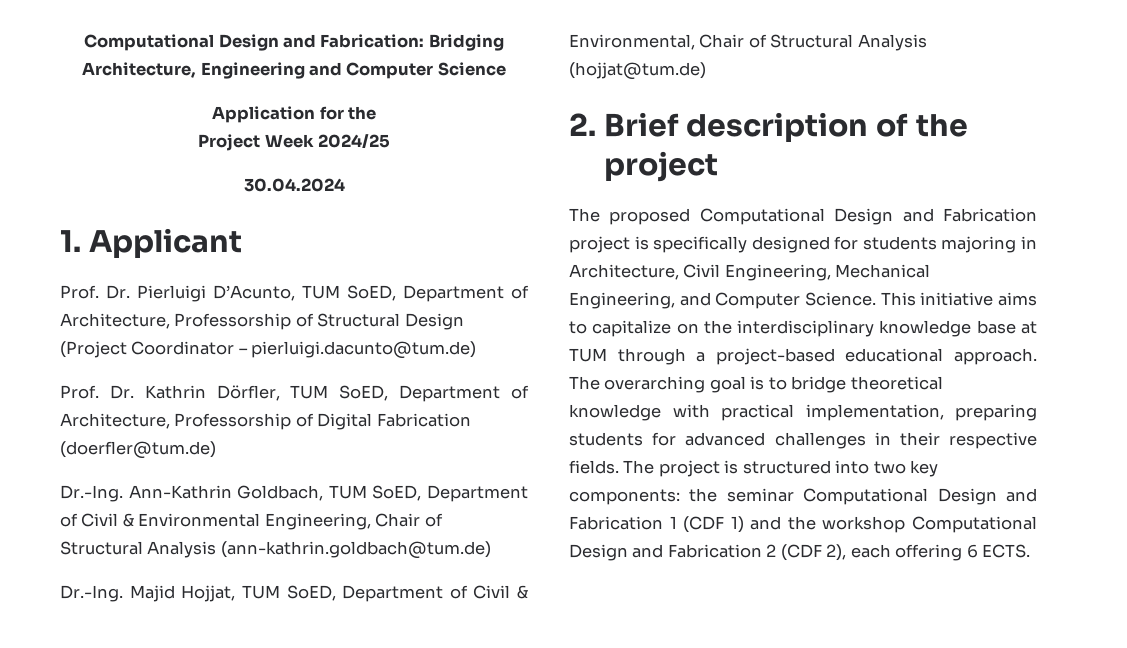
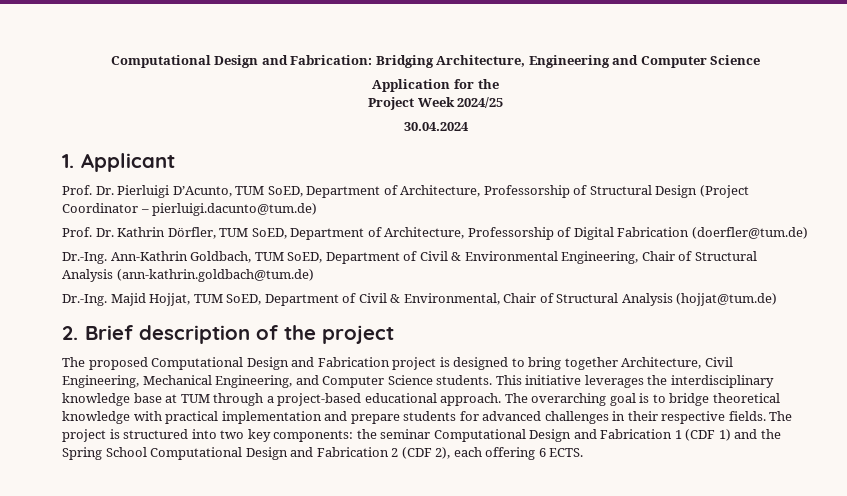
- The proposed Computational Design and Fabrication project is specifically designed for students majoring in Architecture, Civil Engineering, Mechanical Engineering, and Computer Science. This initiative aims to capitalize on the interdisciplinary knowledge base at TUM through a project-based educational approach.
+ The proposed Computational Design and Fabrication project is designed to bring together Architecture, Civil Engineering, Mechanical Engineering, and Computer Science students. This initiative leverages the interdisciplinary knowledge base at TUM through a project-based educational approach.
- The overarching goal is to bridge theoretical knowledge with practical implementation, preparing students for advanced challenges in their respective fields.
+ The overarching goal is to bridge theoretical knowledge with practical implementation and prepare students for advanced challenges in their respective fields.
- The project is structured into two key components: the seminar Computational Design and Fabrication 1 (CDF 1) and the workshop Computational Design and Fabrication 2 (CDF 2), each offering 6 ECTS.
+ The project is structured into two key components: the seminar Computational Design and Fabrication 1 (CDF 1) and the Spring School Computational Design and Fabrication 2 (CDF 2), each offering 6 ECTS.

